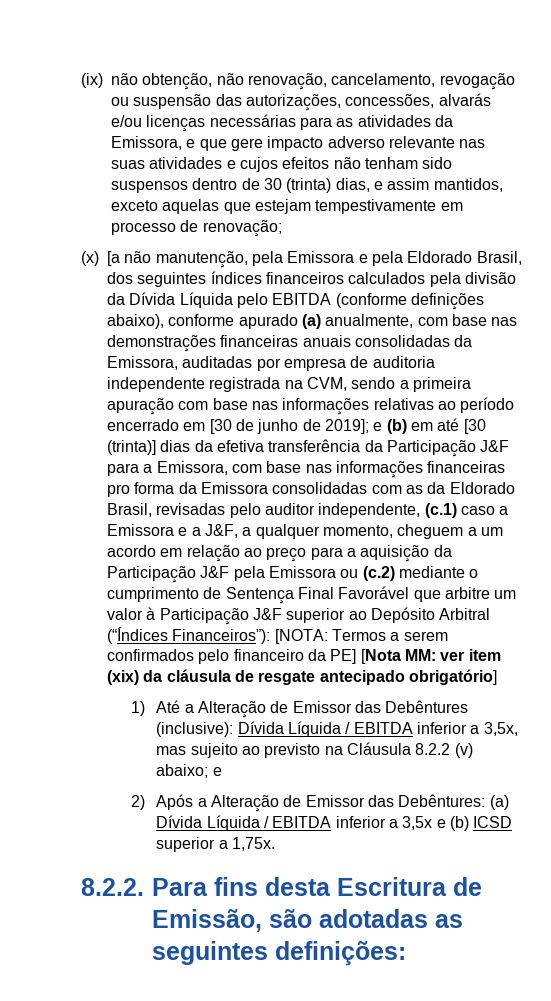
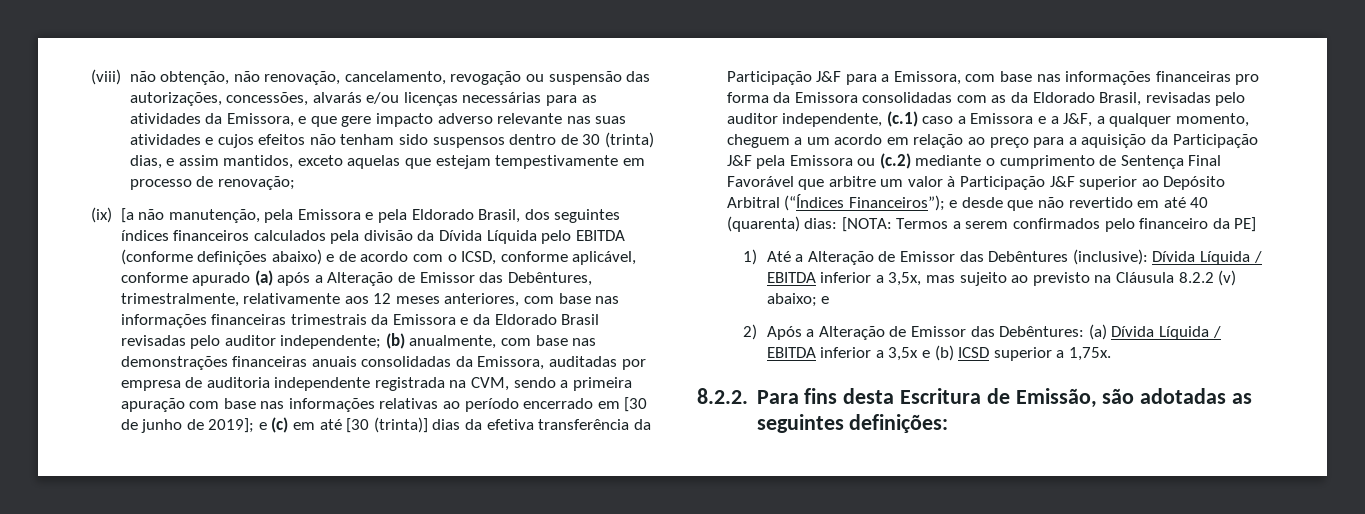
- (ix) não obtenção, não renovação, cancelamento, revogação ou suspensão das autorizações, concessões, alvarás e/ou licenças necessárias para as atividades da Emissora, e que gere impacto adverso relevante nas suas atividades e cujos efeitos não tenham sido suspensos dentro de 30 (trinta) dias, e assim mantidos, exceto aquelas que estejam tempestivamente em processo de renovação;
+ (viii) não obtenção, não renovação, cancelamento, revogação ou suspensão das autorizações, concessões, alvarás e/ou licenças necessárias para as atividades da Emissora, e que gere impacto adverso relevante nas suas atividades e cujos efeitos não tenham sido suspensos dentro de 30 (trinta) dias, e assim mantidos, exceto aquelas que estejam tempestivamente em processo de renovação;
- (x) [a não manutenção, pela Emissora e pela Eldorado Brasil, dos seguintes índices financeiros calculados pela divisão da Dívida Líquida pelo EBITDA (conforme definições abaixo), conforme apurado (a) anualmente, com base nas demonstrações financeiras anuais consolidadas da Emissora, auditadas por empresa de auditoria independente registrada na CVM, sendo a primeira apuração com base nas informações relativas ao período encerrado em [30 de junho de 2019];
+ (ix) [a não manutenção, pela Emissora e pela Eldorado Brasil, dos seguintes índices financeiros calculados pela divisão da Dívida Líquida pelo EBITDA (conforme definições abaixo) e de acordo com o ICSD, conforme aplicável, conforme apurado (a) após a Alteração de Emissor das Debêntures, trimestralmente, relativamente aos 12 meses anteriores, com base nas informações financeiras trimestrais da Emissora e da Eldorado Brasil revisadas pelo auditor independente; (b) anualmente, com base nas demonstrações financeiras anuais consolidadas da Emissora, auditadas por empresa de auditoria independente registrada na CVM, sendo a primeira apuração com base nas informações relativas ao período encerrado em [30 de junho de 2019];
- e (b) em até [30 (trinta)] dias da efetiva transferência da Participação J&F para a Emissora, com base nas informações financeiras pro forma da Emissora consolidadas com as da Eldorado Brasil, revisadas pelo auditor independente, (c.1) caso a Emissora e a J&F, a qualquer momento, cheguem a um acordo em relação ao preço para a aquisição da Participação J&F pela Emissora ou (c.2) mediante o cumprimento de Sentença Final Favorável que arbitre um valor à Participação J&F superior ao Depósito Arbitral (“Índices Financeiros”):
+ e (c) em até [30 (trinta)] dias da efetiva transferência da Participação J&F para a Emissora, com base nas informações financeiras pro forma da Emissora consolidadas com as da Eldorado Brasil, revisadas pelo auditor independente, (c.1) caso a Emissora e a J&F, a qualquer momento, cheguem a um acordo em relação ao preço para a aquisição da Participação J&F pela Emissora ou (c.2) mediante o cumprimento de Sentença Final Favorável que arbitre um valor à Participação J&F superior ao Depósito Arbitral (“Índices Financeiros”); e desde que não revertido em até 40 (quarenta) dias:
- Termos a serem confirmados pelo financeiro da PE] [Nota MM: ver item (xix) da cláusula de resgate antecipado obrigatório]
+ Termos a serem confirmados pelo financeiro da PE]

